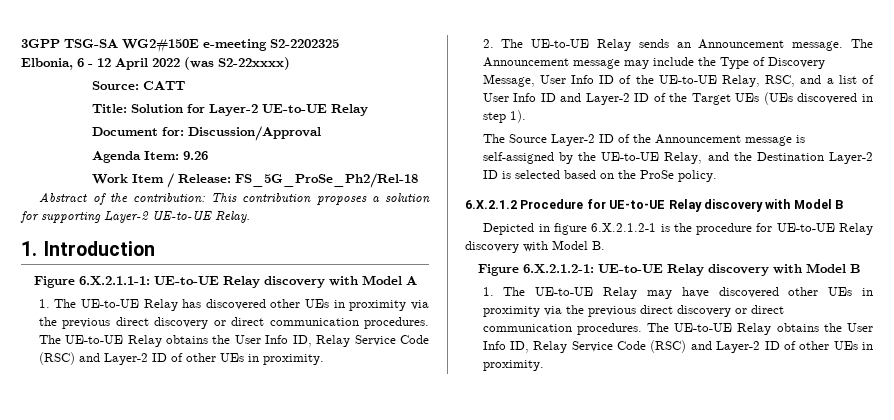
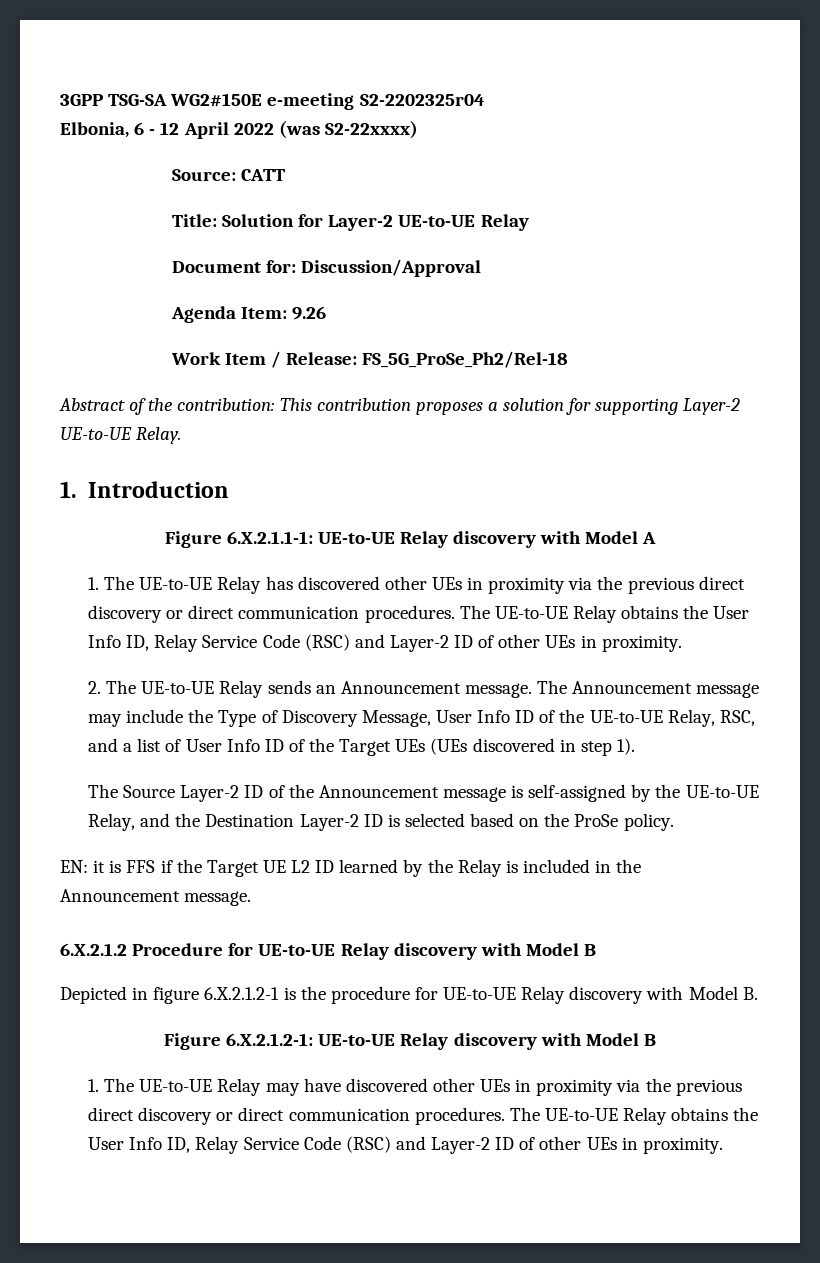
- 3GPP TSG-SA WG2#150E e-meeting S2-2202325
+ 3GPP TSG-SA WG2#150E e-meeting S2-2202325r04
- The Announcement message may include the Type of Discovery Message, User Info ID of the UE-to-UE Relay, RSC, and a list of User Info ID and Layer-2 ID of the Target UEs (UEs discovered in step 1).
+ The Announcement message may include the Type of Discovery Message, User Info ID of the UE-to-UE Relay, RSC, and a list of User Info ID of the Target UEs (UEs discovered in step 1).
+ EN: it is FFS if the Target UE L2 ID learned by the Relay is included in the Announcement message.

